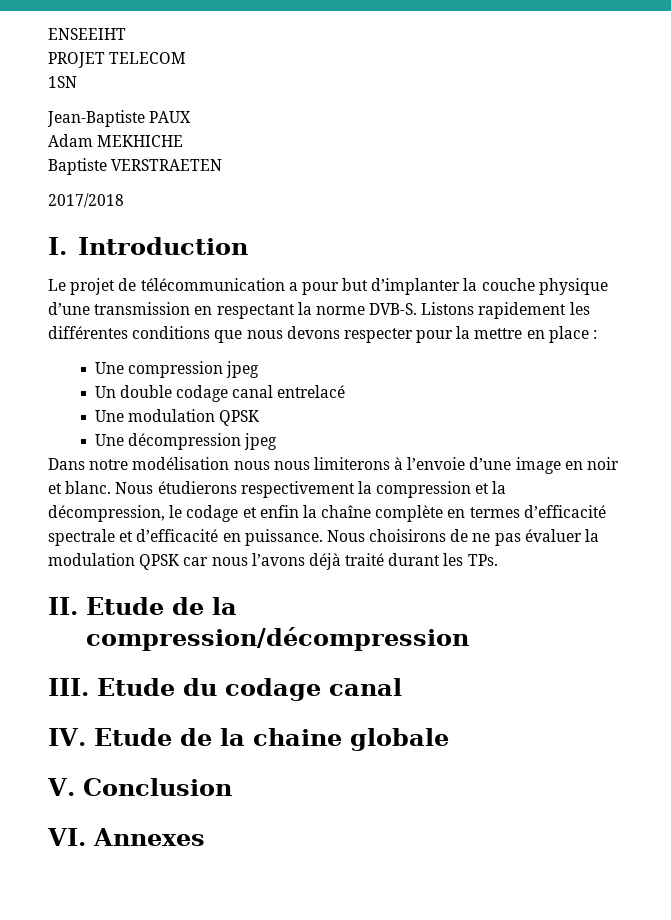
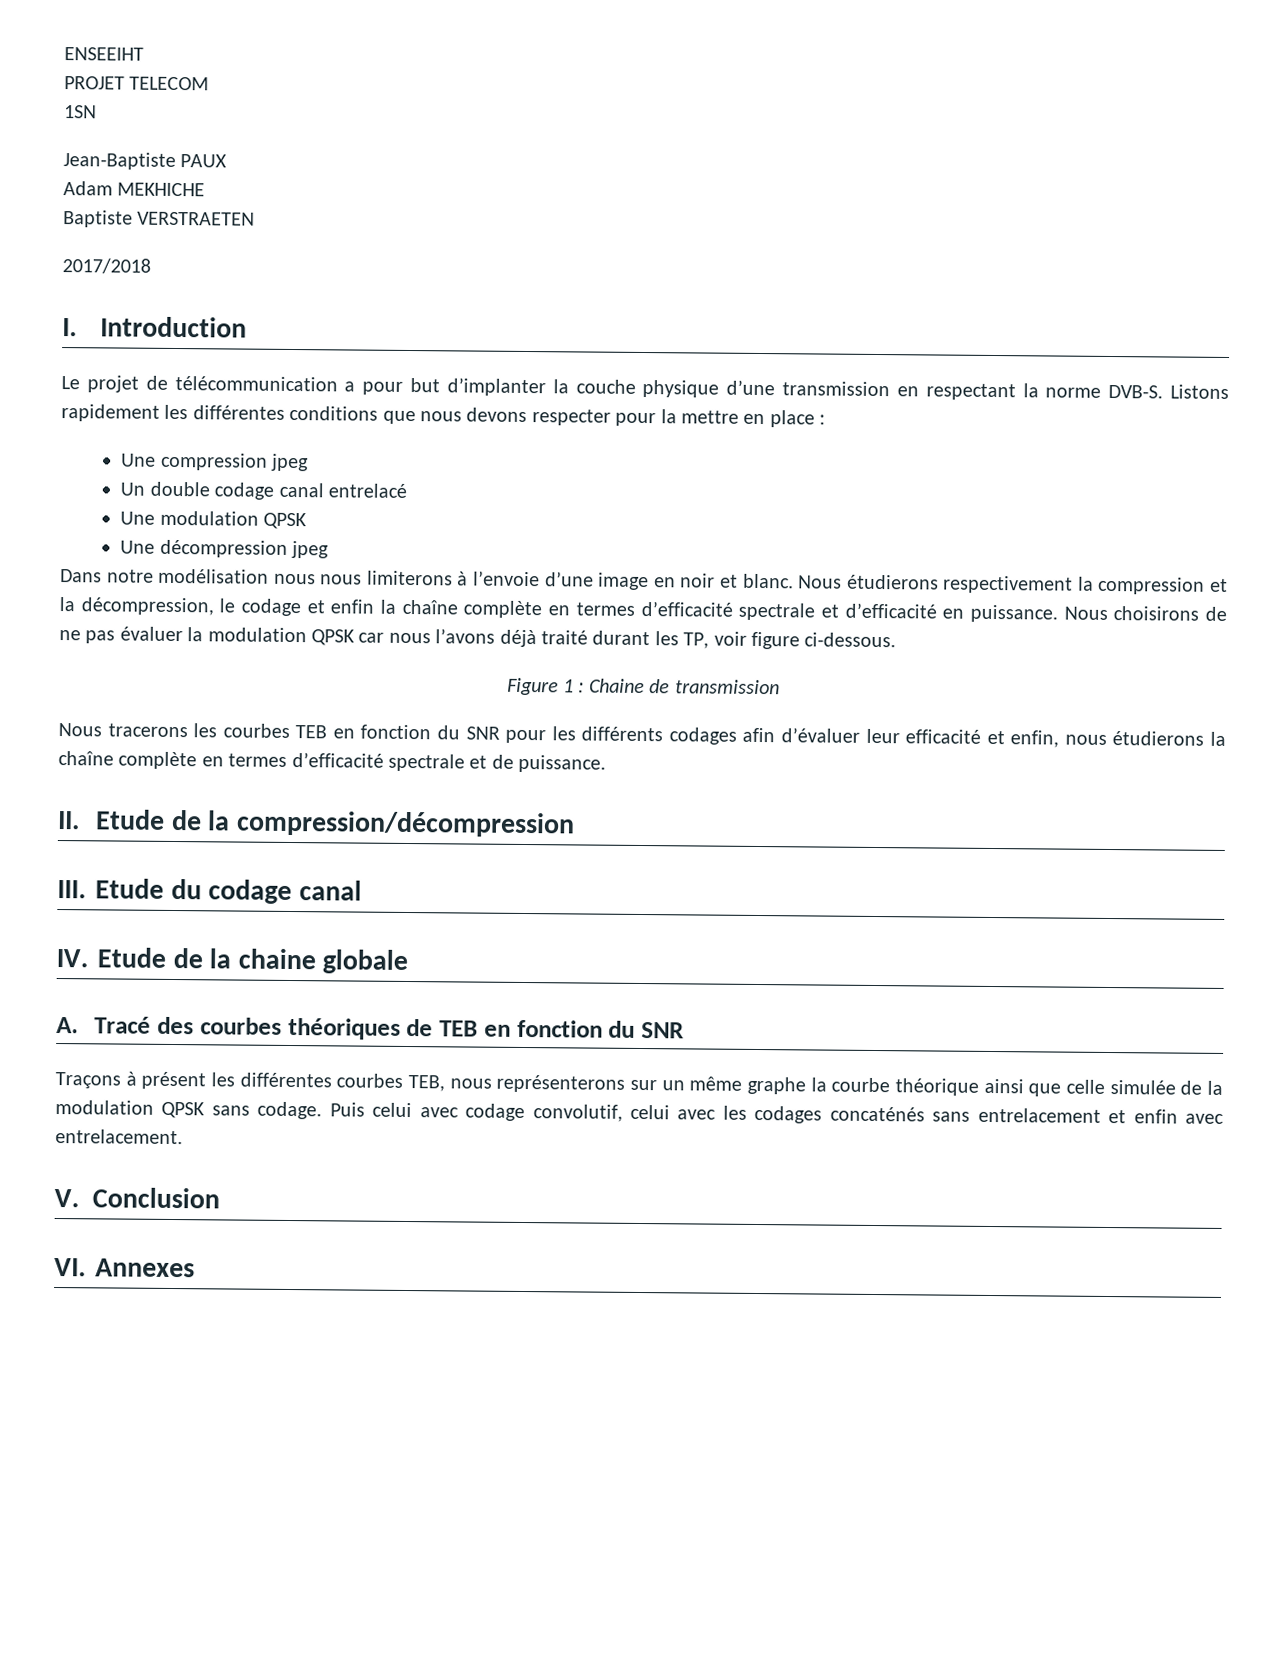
- Nous choisirons de ne pas évaluer la modulation QPSK car nous l’avons déjà traité durant les TPs.
+ Nous choisirons de ne pas évaluer la modulation QPSK car nous l’avons déjà traité durant les TP, voir figure ci-dessous.
+ Figure 1 : Chaine de transmission
+ Nous tracerons les courbes TEB en fonction du SNR pour les différents codages afin d’évaluer leur efficacité et enfin, nous étudierons la chaîne complète en termes d’efficacité spectrale et de puissance.
+ A. Tracé des courbes théoriques de TEB en fonction du SNR
+ Traçons à présent les différentes courbes TEB, nous représenterons sur un même graphe la courbe théorique ainsi que celle simulée de la modulation QPSK sans codage. Puis celui avec codage convolutif, celui avec les codages concaténés sans entrelacement et enfin avec entrelacement.

